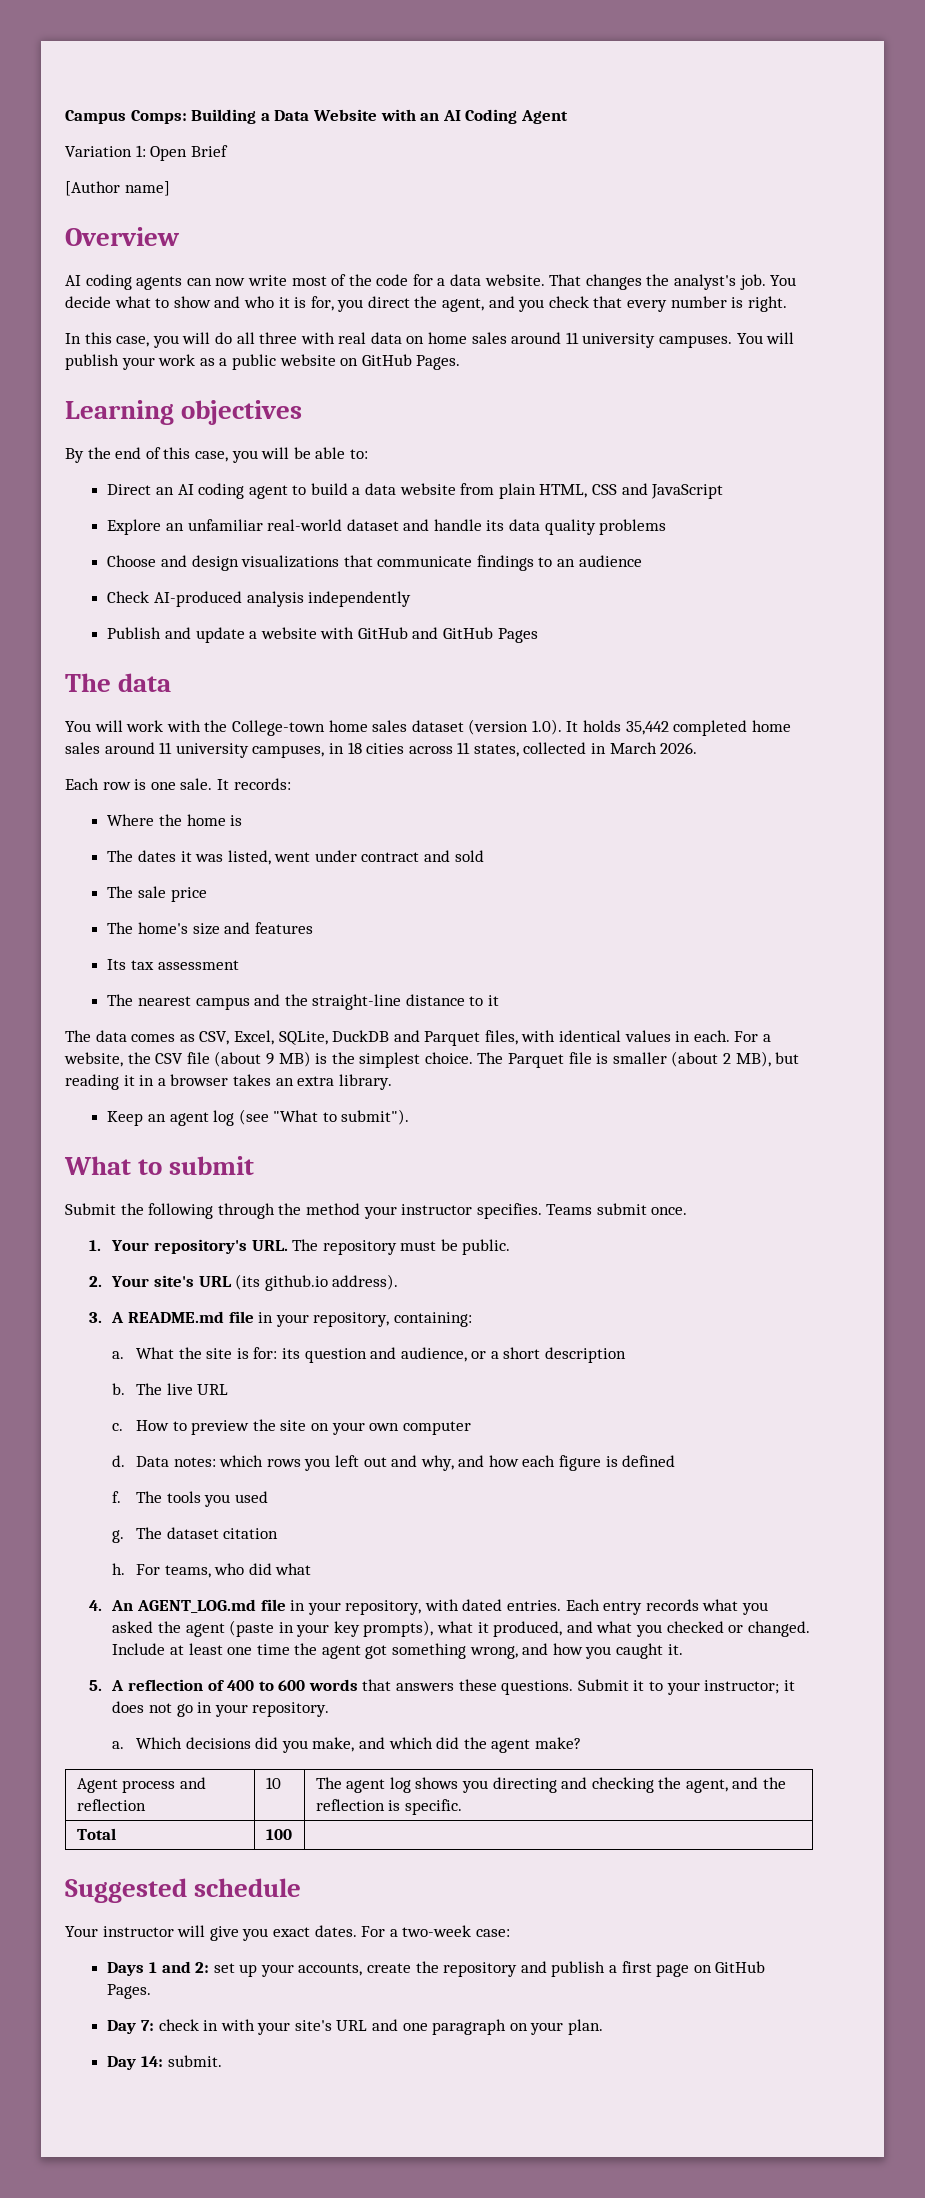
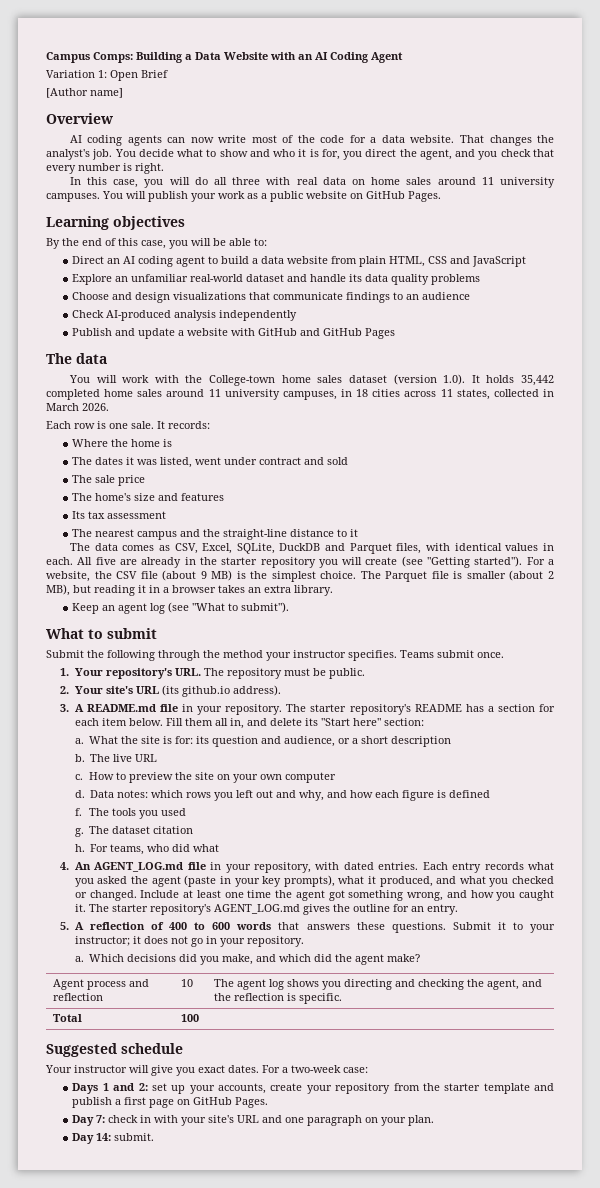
+ All five are already in the starter repository you will create (see "Getting started").
- 3. A README.md file in your repository, containing:
+ 3. A README.md file in your repository. The starter repository's README has a section for each item below. Fill them all in, and delete its "Start here" section:
+ The starter repository's AGENT_LOG.md gives the outline for an entry.
- Days 1 and 2: set up your accounts, create the repository and publish a first page on GitHub Pages.
+ Days 1 and 2: set up your accounts, create your repository from the starter template and publish a first page on GitHub Pages.

